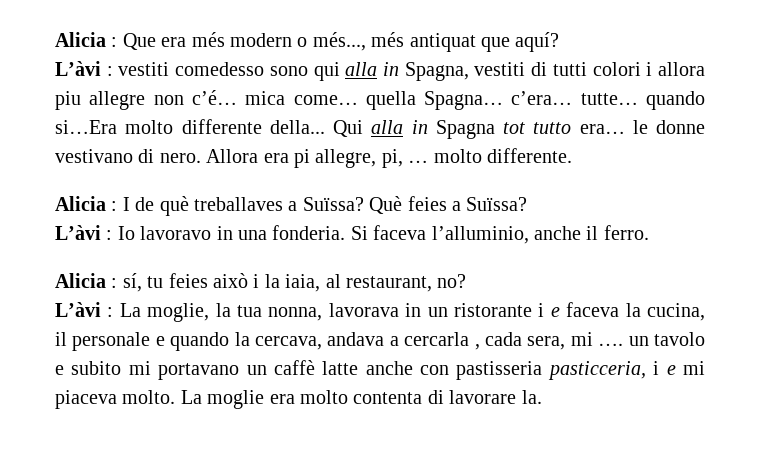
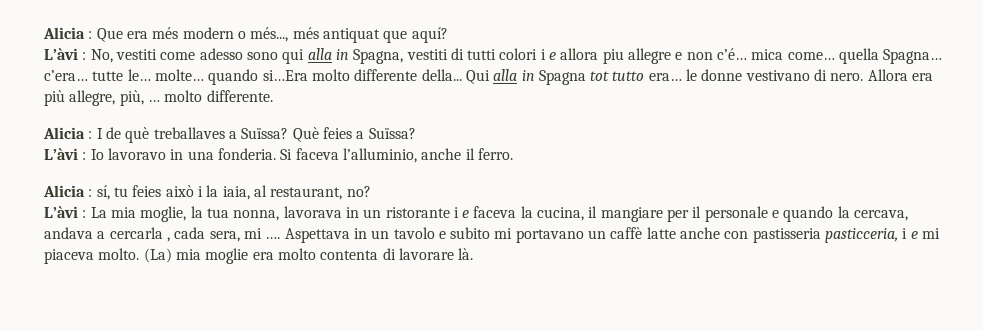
- L’àvi : vestiti comedesso sono qui alla in Spagna, vestiti di tutti colori i allora piu allegre non c’é… mica come… quella Spagna… c’era… tutte… quando si…Era molto differente della...
+ L’àvi : No, vestiti come adesso sono qui alla in Spagna, vestiti di tutti colori i e allora piu allegre e non c’é… mica come… quella Spagna… c’era… tutte le… molte… quando si…Era molto differente della...
- Allora era pi allegre, pi, … molto differente.
+ Allora era più allegre, più, … molto differente.
- L’àvi : La moglie, la tua nonna, lavorava in un ristorante i e faceva la cucina, il personale e quando la cercava, andava a cercarla , cada sera, mi …. un tavolo e subito mi portavano un caffè latte anche con pastisseria pasticceria, i e mi piaceva molto.
+ L’àvi : La mia moglie, la tua nonna, lavorava in un ristorante i e faceva la cucina, il mangiare per il personale e quando la cercava, andava a cercarla , cada sera, mi …. Aspettava in un tavolo e subito mi portavano un caffè latte anche con pastisseria pasticceria, i e mi piaceva molto.
- La moglie era molto contenta di lavorare la.
+ (La) mia moglie era molto contenta di lavorare là.

